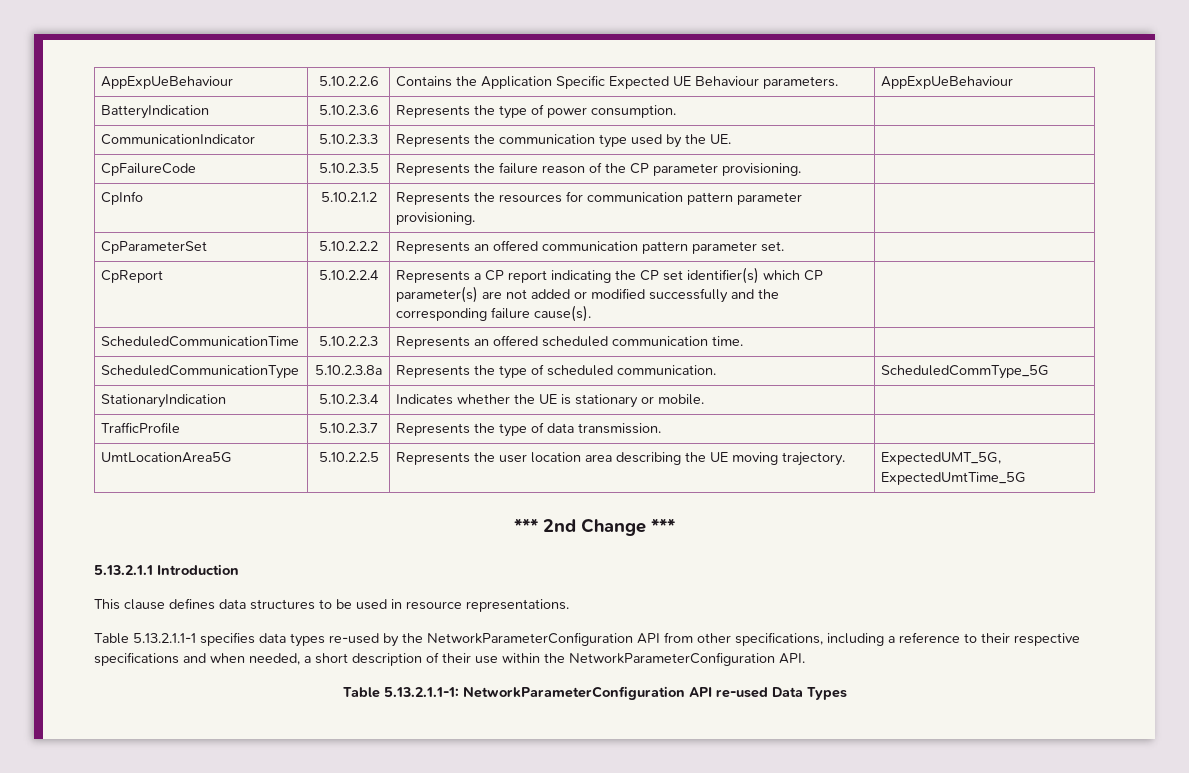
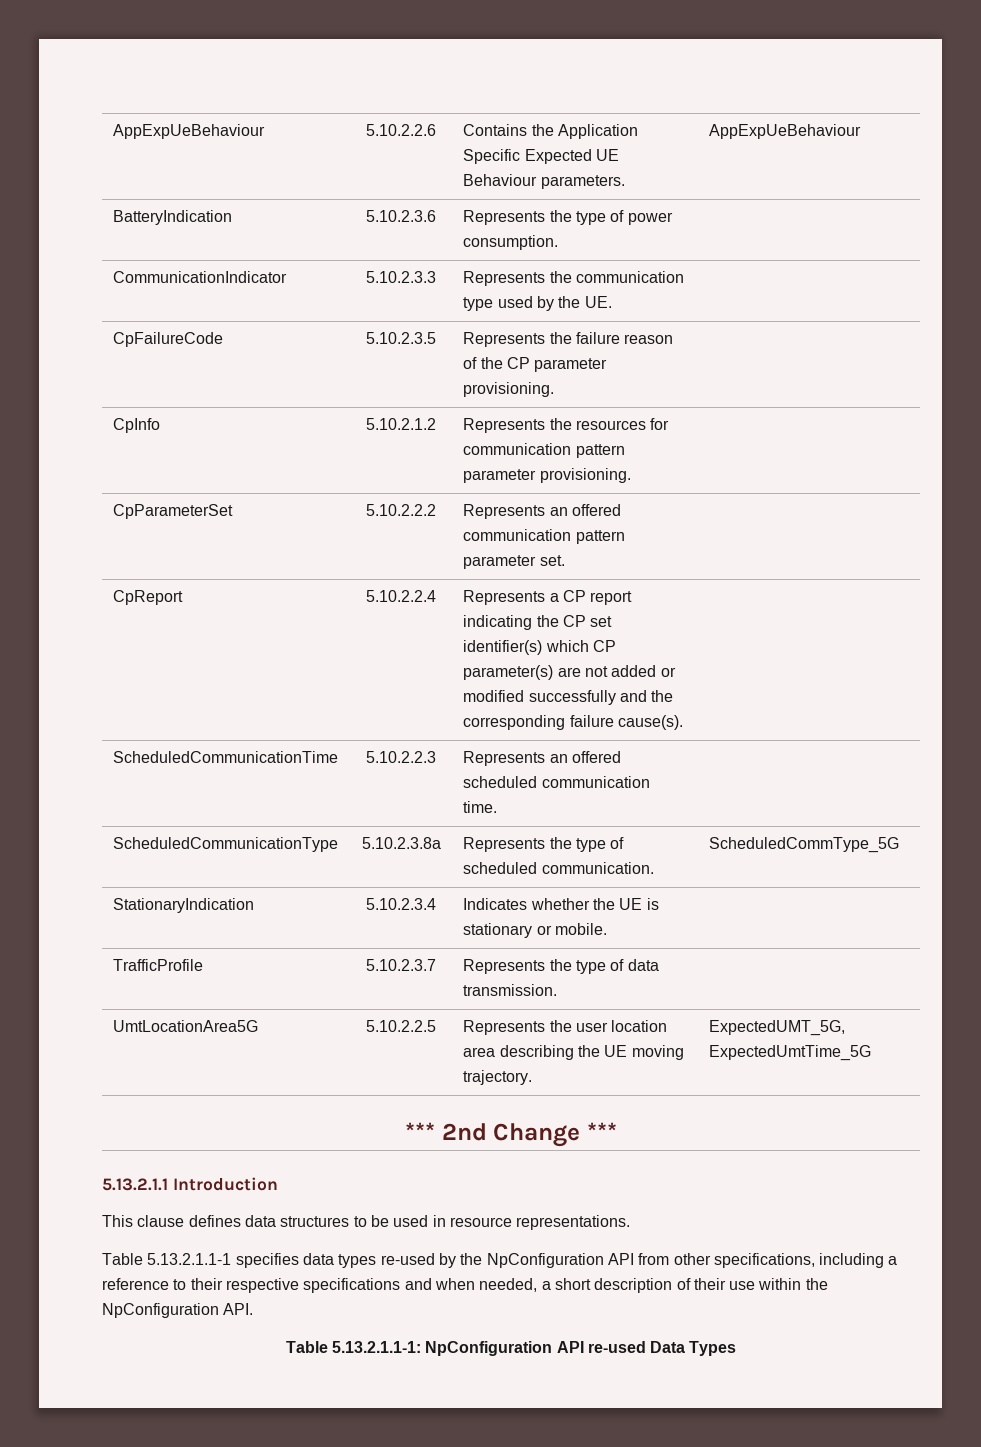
- Table 5.13.2.1.1-1 specifies data types re-used by the NetworkParameterConfiguration API from other specifications, including a reference to their respective specifications and when needed, a short description of their use within the NetworkParameterConfiguration API.
+ Table 5.13.2.1.1-1 specifies data types re-used by the NpConfiguration API from other specifications, including a reference to their respective specifications and when needed, a short description of their use within the NpConfiguration API.
- Table 5.13.2.1.1-1: NetworkParameterConfiguration API re-used Data Types
+ Table 5.13.2.1.1-1: NpConfiguration API re-used Data Types

